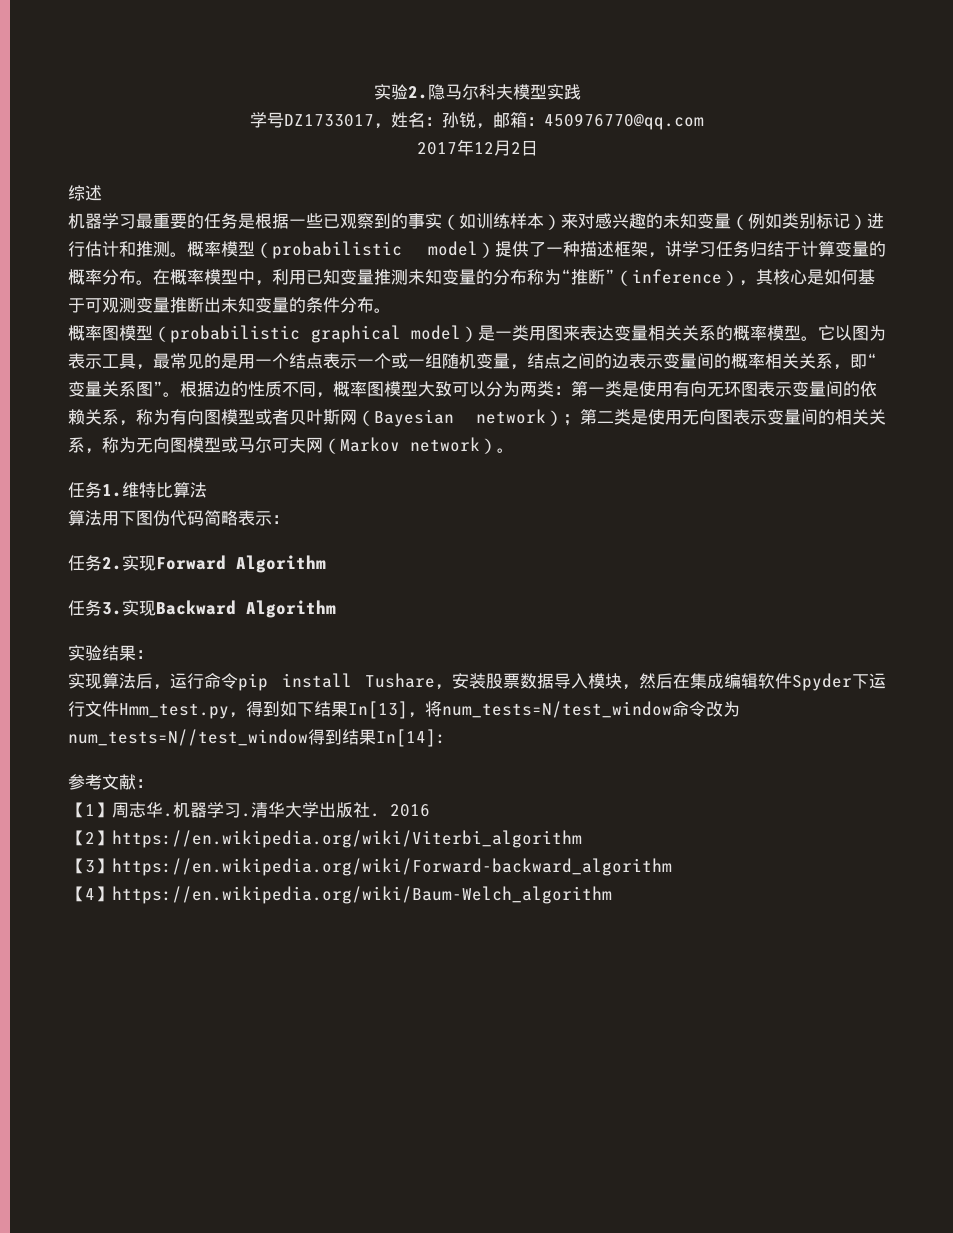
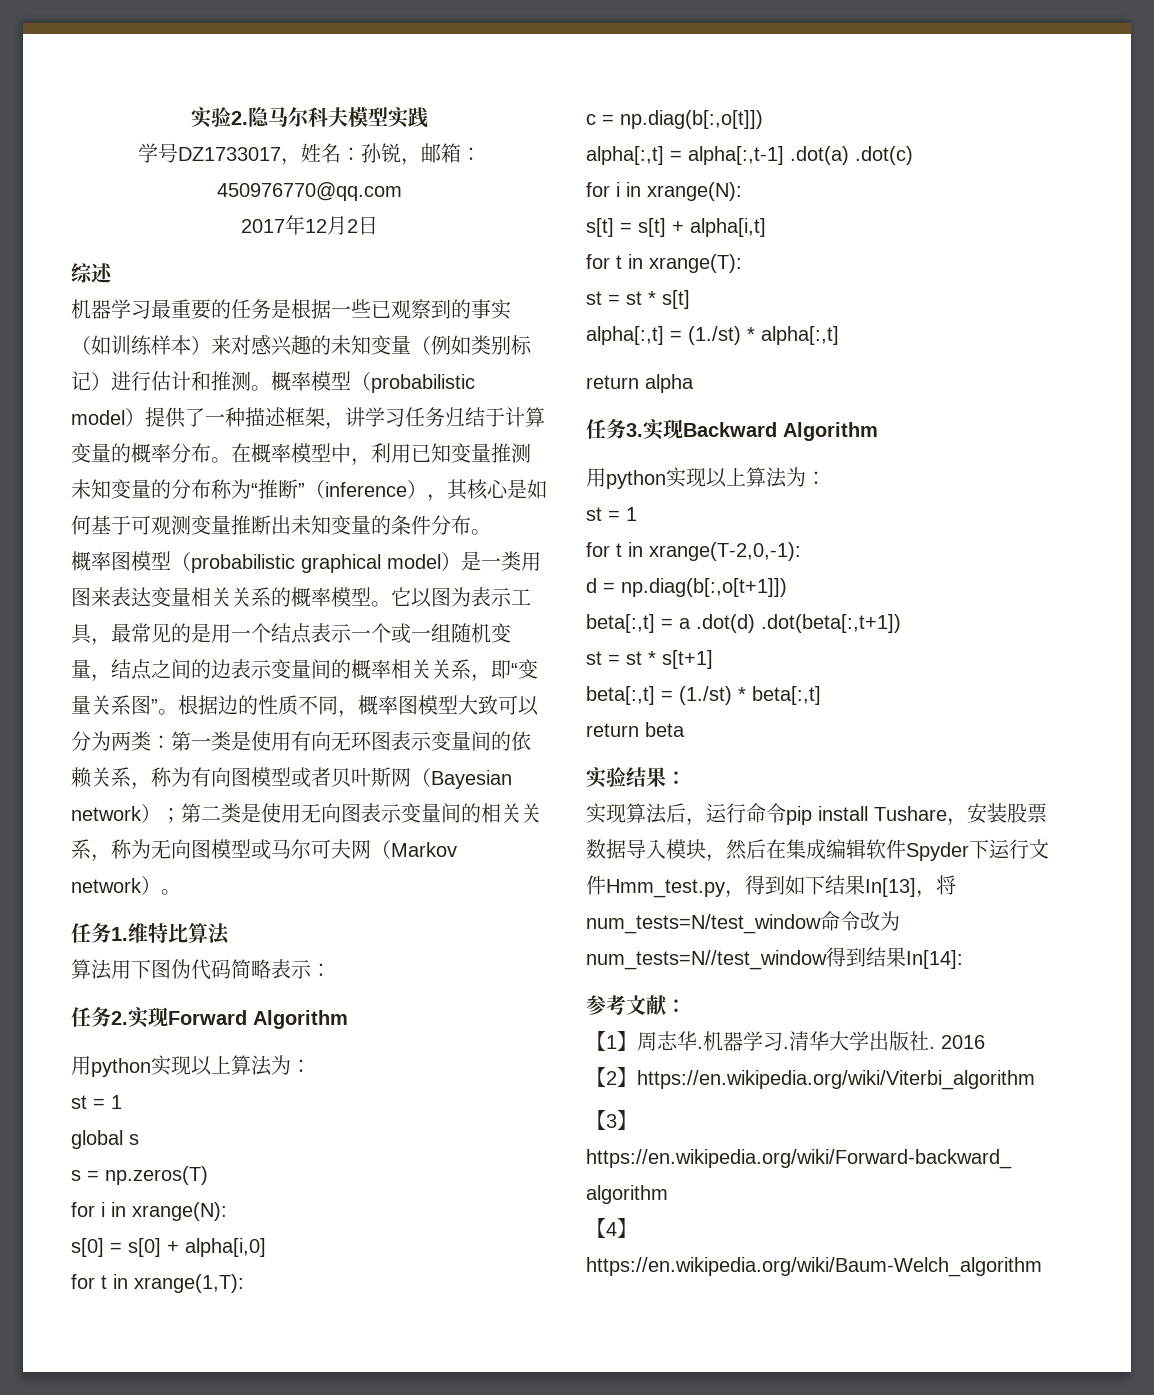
  任务2.实现Forward Algorithm
+ 用python实现以上算法为：
+ st = 1
+ global s
+ s = np.zeros(T)
+ for i in xrange(N):
+ s[0] = s[0] + alpha[i,0]
+ for t in xrange(1,T):
+ c = np.diag(b[:,o[t]])
+ alpha[:,t] = alpha[:,t-1] .dot(a) .dot(c)
+ for i in xrange(N):
+ s[t] = s[t] + alpha[i,t]
+ for t in xrange(T):
+ st = st * s[t]
+ alpha[:,t] = (1./st) * alpha[:,t]
+ return alpha
  任务3.实现Backward Algorithm
+ 用python实现以上算法为：
+ st = 1
+ for t in xrange(T-2,0,-1):
+ d = np.diag(b[:,o[t+1]])
+ beta[:,t] = a .dot(d) .dot(beta[:,t+1])
+ st = st * s[t+1]
+ beta[:,t] = (1./st) * beta[:,t]
+ return beta

